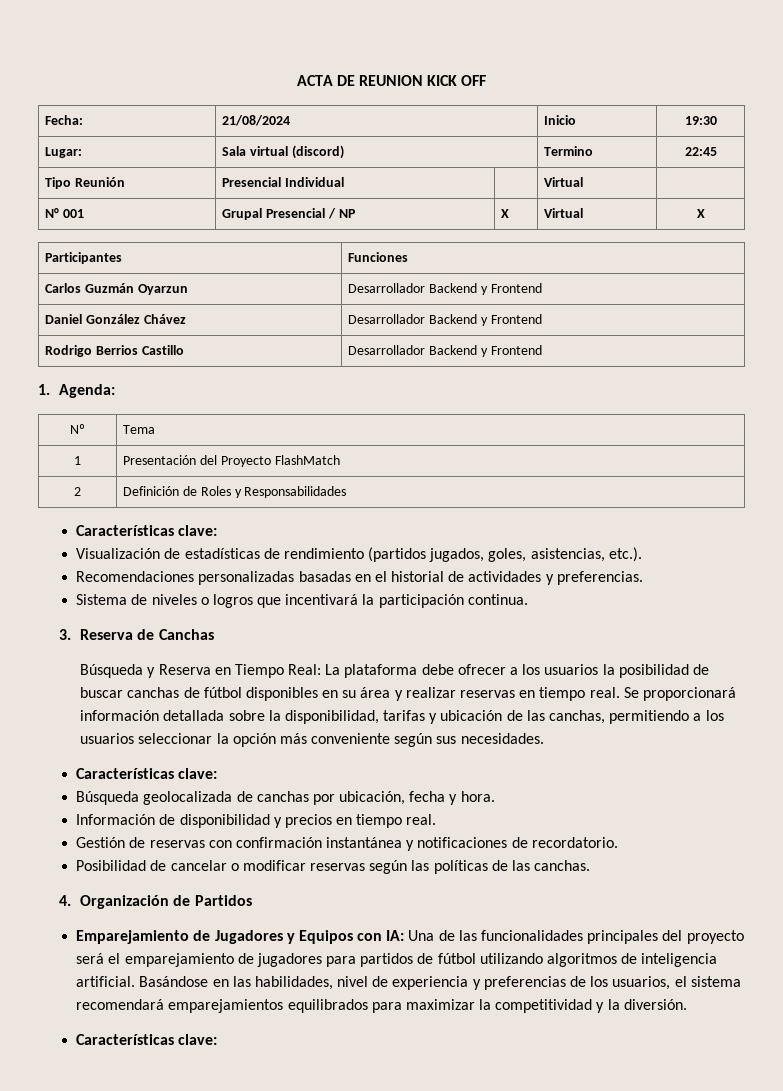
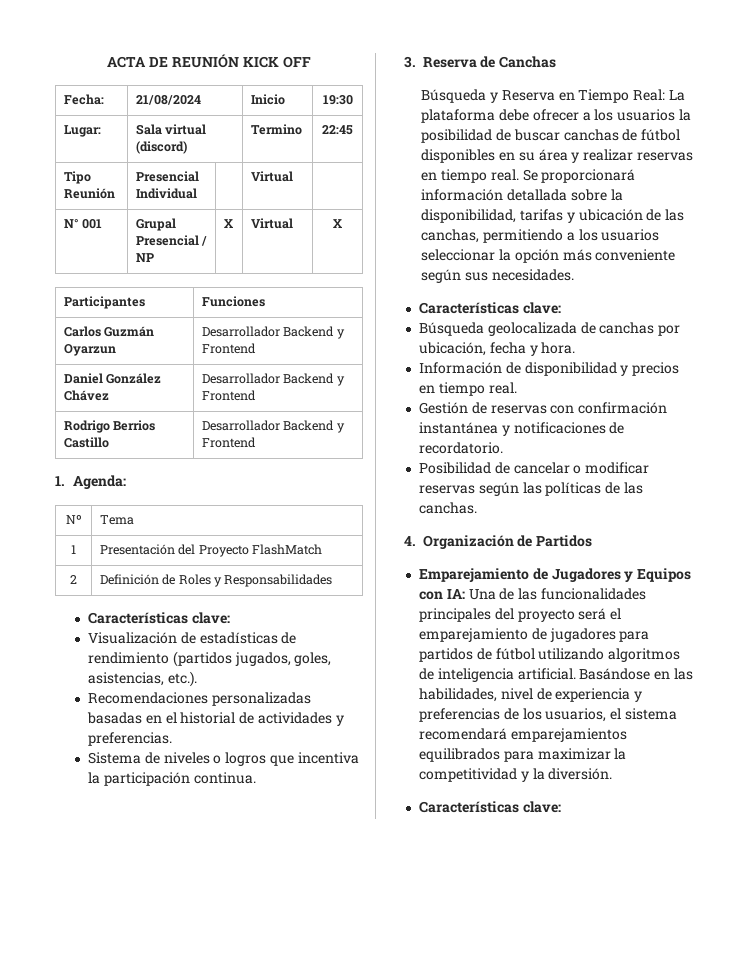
- ACTA DE REUNION KICK OFF
+ ACTA DE REUNIÓN KICK OFF
- Sistema de niveles o logros que incentivará la participación continua.
+ Sistema de niveles o logros que incentiva la participación continua.

